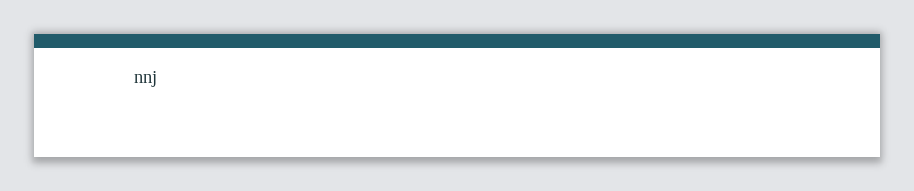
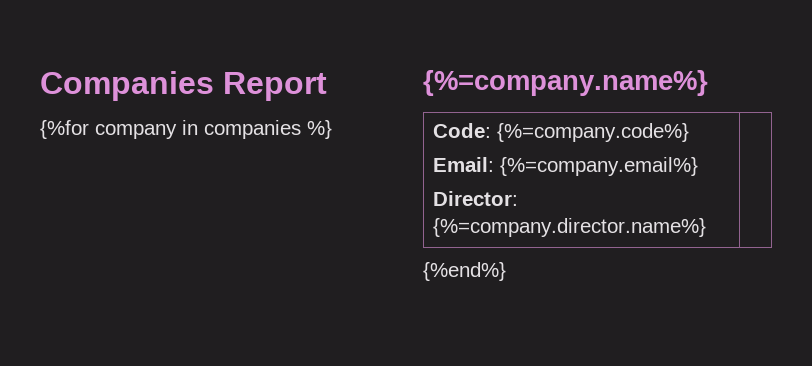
- nnj
+ Companies Report
+ {%for company in companies %}
+ {%=company.name%}
+ Code: {%=company.code%}
+ Email: {%=company.email%}
+ Director: {%=company.director.name%} |
+ {%end%}

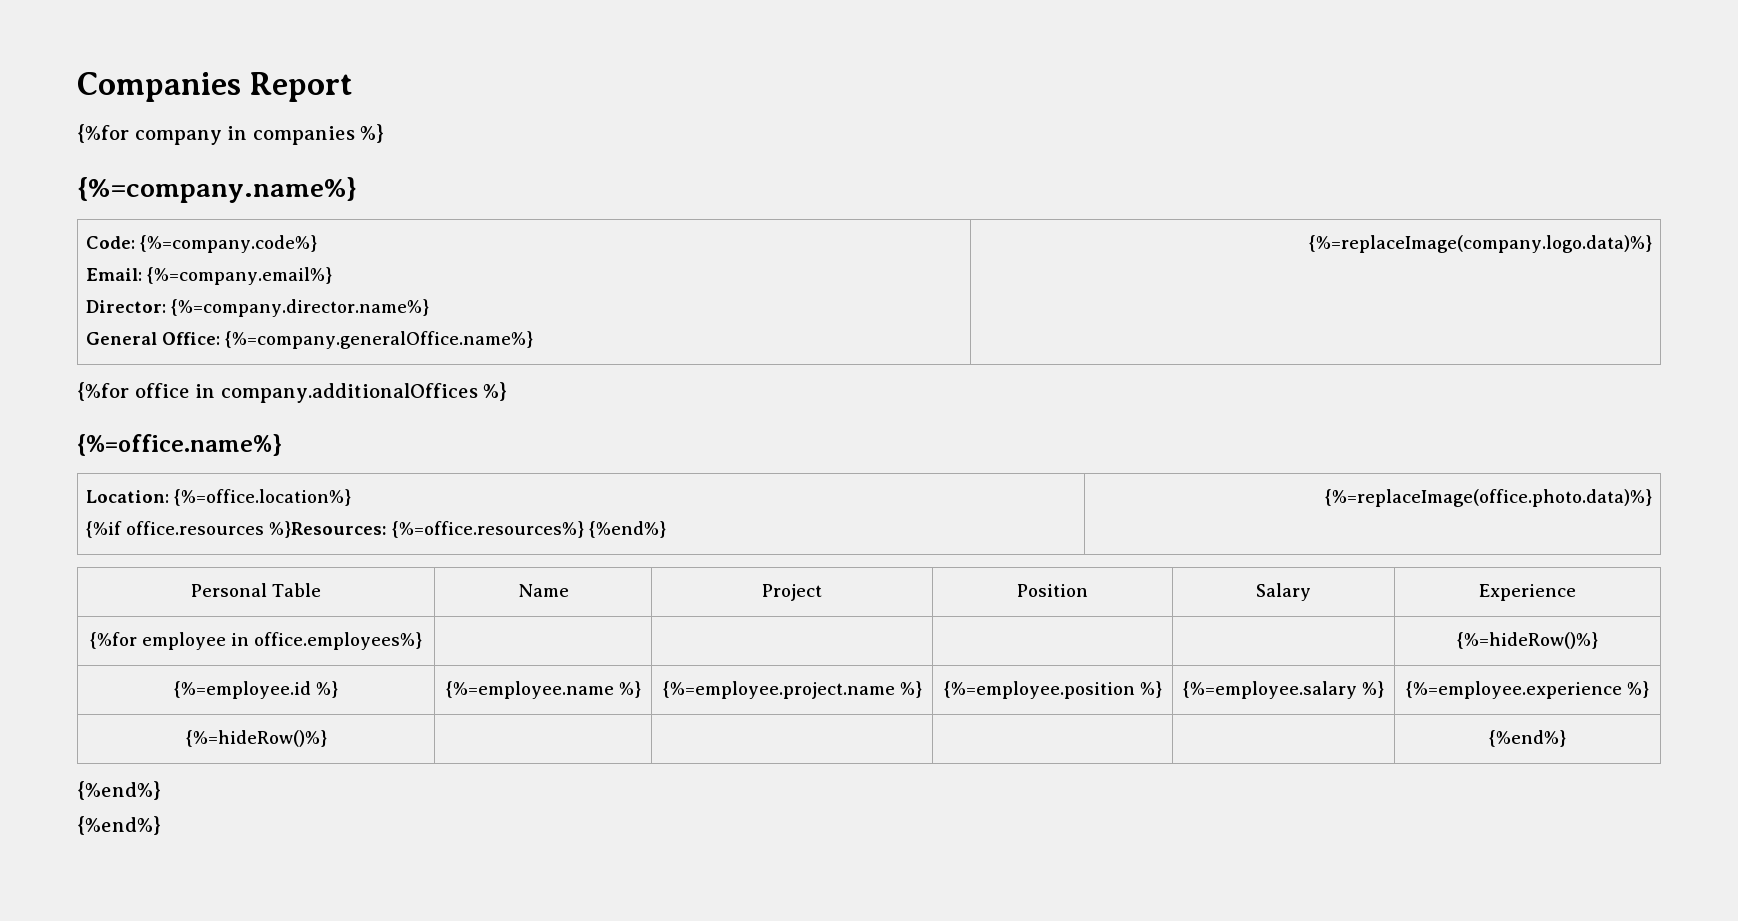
  Code: {%=company.code%}
  Email: {%=company.email%}
- Director: {%=company.director.name%} |
+ Director: {%=company.director.name%}
+ General Office: {%=company.generalOffice.name%} | {%=replaceImage(company.logo.data)%}
+ {%for office in company.additionalOffices %}
+ {%=office.name%}
+ Location: {%=office.location%}
+ {%if office.resources %}Resources: {%=office.resources%} {%end%} | {%=replaceImage(office.photo.data)%}
+ Personal Table | Name | Project | Position | Salary | Experience
+ {%for employee in office.employees%} | | | | | {%=hideRow()%}
+ {%=employee.id %} | {%=employee.name %} | {%=employee.project.name %} | {%=employee.position %} | {%=employee.salary %} | {%=employee.experience %}
+ {%=hideRow()%} | | | | | {%end%}
+ {%end%}

